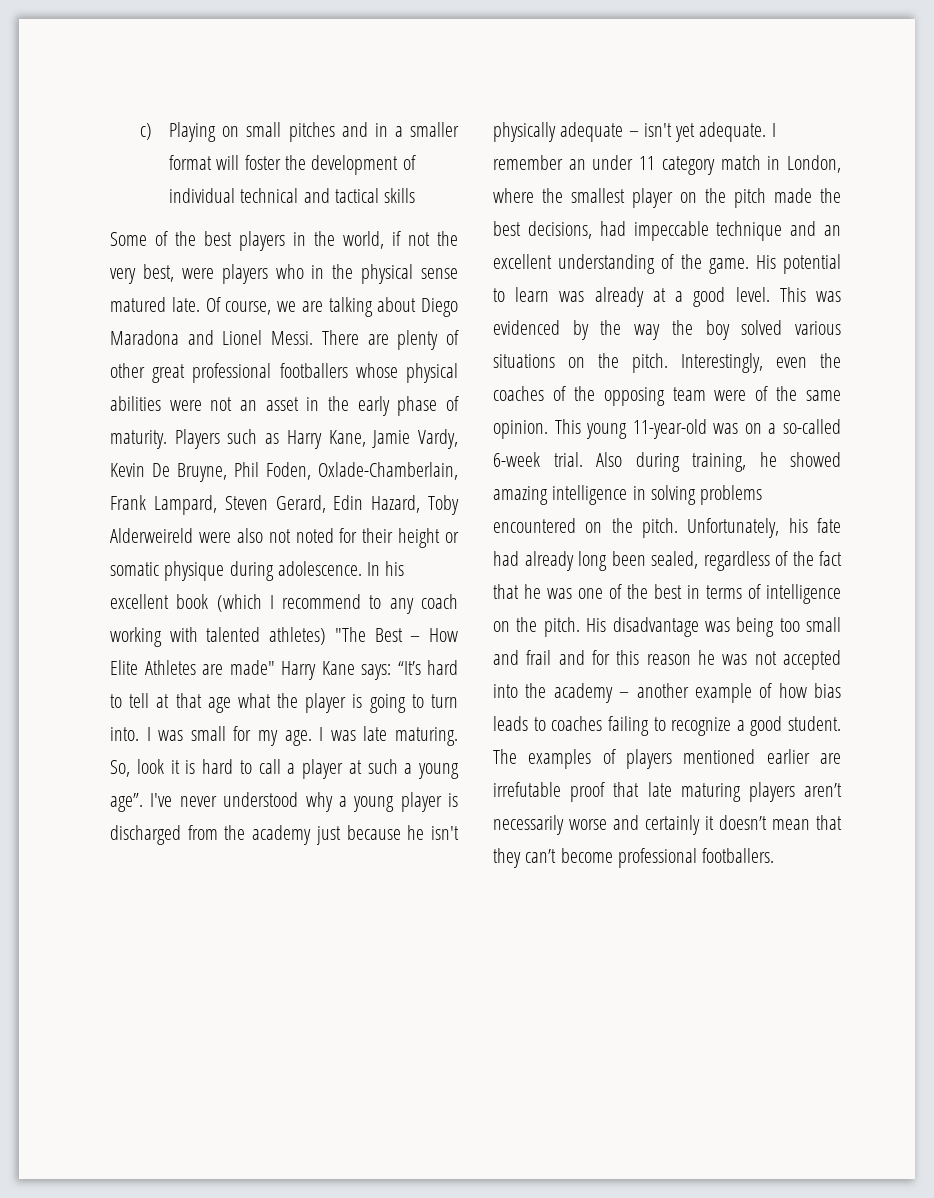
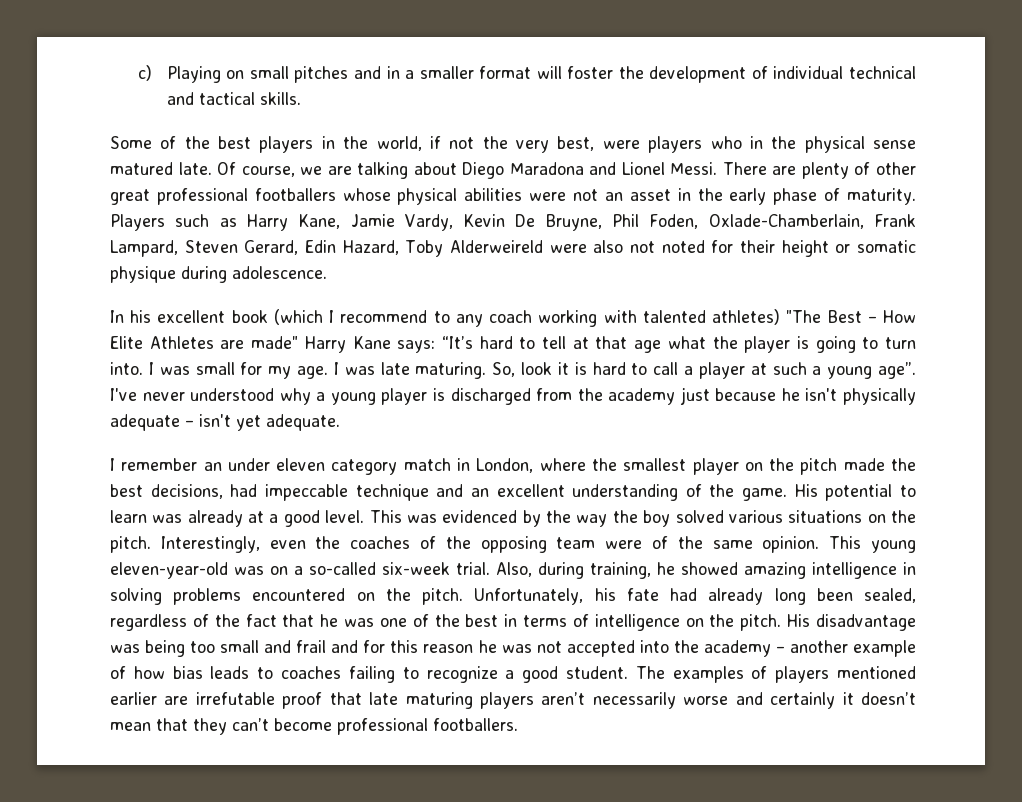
- c) Playing on small pitches and in a smaller format will foster the development of individual technical and tactical skills
+ c) Playing on small pitches and in a smaller format will foster the development of individual technical and tactical skills.
- Players such as Harry Kane, Jamie Vardy, Kevin De Bruyne, Phil Foden, Oxlade-Chamberlain, Frank Lampard, Steven Gerard, Edin Hazard, Toby Alderweireld were also not noted for their height or somatic physique during adolescence. In his excellent book (which I recommend to any coach working with talented athletes) "The Best – How Elite Athletes are made" Harry Kane says:
+ Players such as Harry Kane, Jamie Vardy, Kevin De Bruyne, Phil Foden, Oxlade-Chamberlain, Frank Lampard, Steven Gerard, Edin Hazard, Toby Alderweireld were also not noted for their height or somatic physique during adolescence.
+ In his excellent book (which I recommend to any coach working with talented athletes) "The Best – How Elite Athletes are made" Harry Kane says:
- I've never understood why a young player is discharged from the academy just because he isn't physically adequate – isn't yet adequate. I remember an under 11 category match in London, where the smallest player on the pitch made the best decisions, had impeccable technique and an excellent understanding of the game.
+ I've never understood why a young player is discharged from the academy just because he isn't physically adequate – isn't yet adequate.
+ I remember an under eleven category match in London, where the smallest player on the pitch made the best decisions, had impeccable technique and an excellent understanding of the game.
- This young 11-year-old was on a so-called 6-week trial. Also during training, he showed amazing intelligence in solving problems encountered on the pitch.
+ This young eleven-year-old was on a so-called six-week trial. Also, during training, he showed amazing intelligence in solving problems encountered on the pitch.

